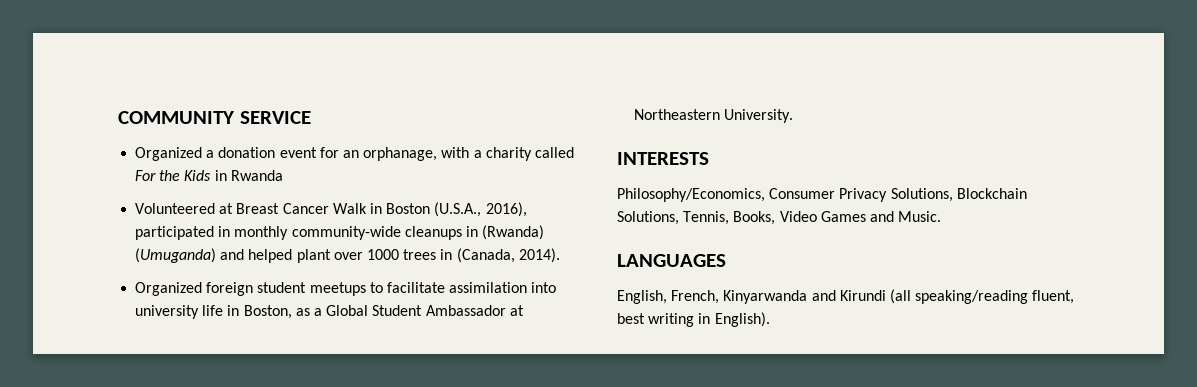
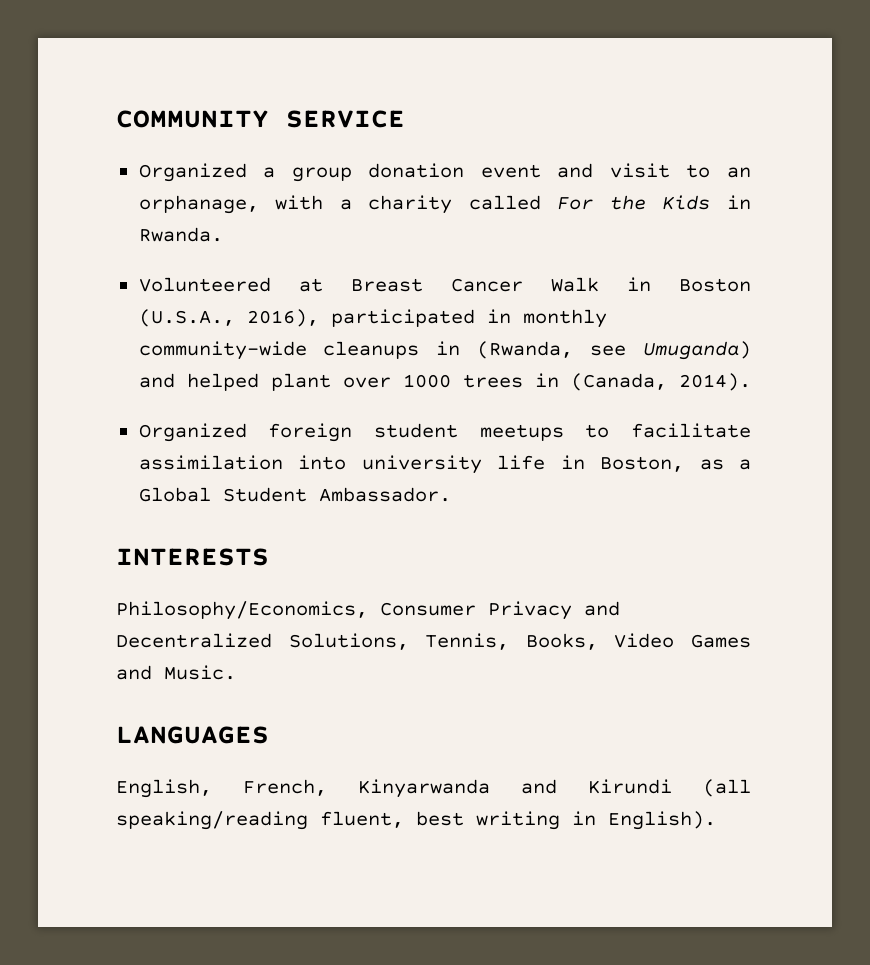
- Organized a donation event for an orphanage, with a charity called For the Kids in Rwanda
+ Organized a group donation event and visit to an orphanage, with a charity called For the Kids in Rwanda.
- Volunteered at Breast Cancer Walk in Boston (U.S.A., 2016), participated in monthly community-wide cleanups in (Rwanda) (Umuganda) and helped plant over 1000 trees in (Canada, 2014).
+ Volunteered at Breast Cancer Walk in Boston (U.S.A., 2016), participated in monthly community-wide cleanups in (Rwanda, see Umuganda) and helped plant over 1000 trees in (Canada, 2014).
- Organized foreign student meetups to facilitate assimilation into university life in Boston, as a Global Student Ambassador at Northeastern University.
+ Organized foreign student meetups to facilitate assimilation into university life in Boston, as a Global Student Ambassador.
- Philosophy/Economics, Consumer Privacy Solutions, Blockchain Solutions, Tennis, Books, Video Games and Music.
+ Philosophy/Economics, Consumer Privacy and Decentralized Solutions, Tennis, Books, Video Games and Music.

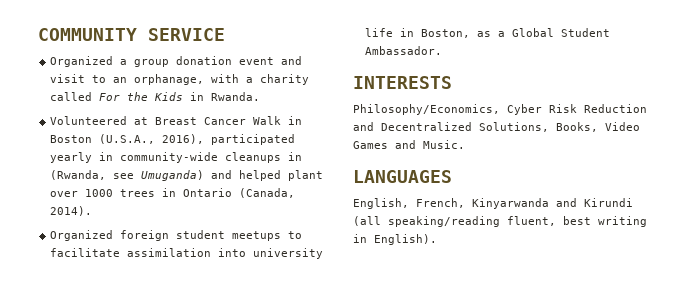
- Volunteered at Breast Cancer Walk in Boston (U.S.A., 2016), participated in monthly community-wide cleanups in (Rwanda, see Umuganda) and helped plant over 1000 trees in (Canada, 2014).
+ Volunteered at Breast Cancer Walk in Boston (U.S.A., 2016), participated yearly in community-wide cleanups in (Rwanda, see Umuganda) and helped plant over 1000 trees in Ontario (Canada, 2014).
- Philosophy/Economics, Consumer Privacy and Decentralized Solutions, Tennis, Books, Video Games and Music.
+ Philosophy/Economics, Cyber Risk Reduction and Decentralized Solutions, Books, Video Games and Music.

